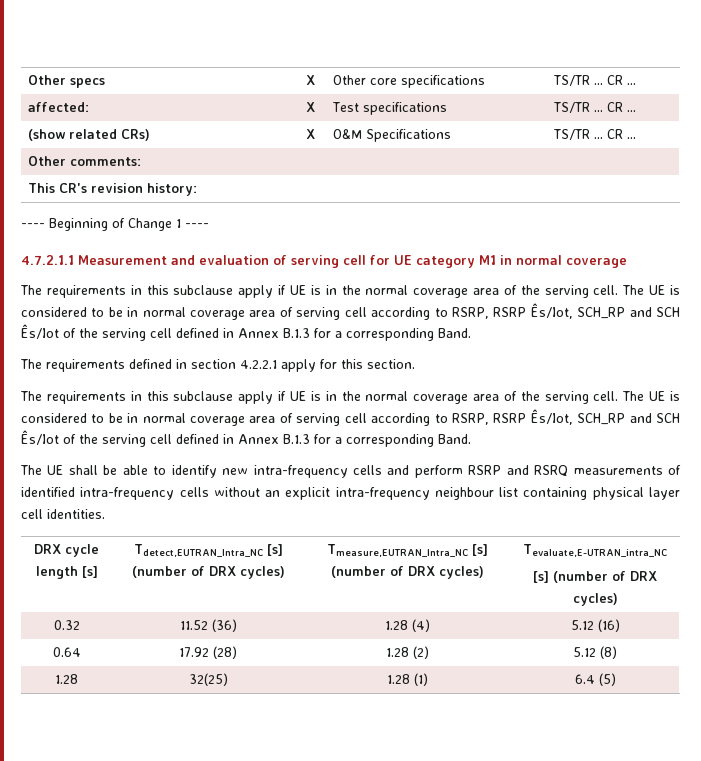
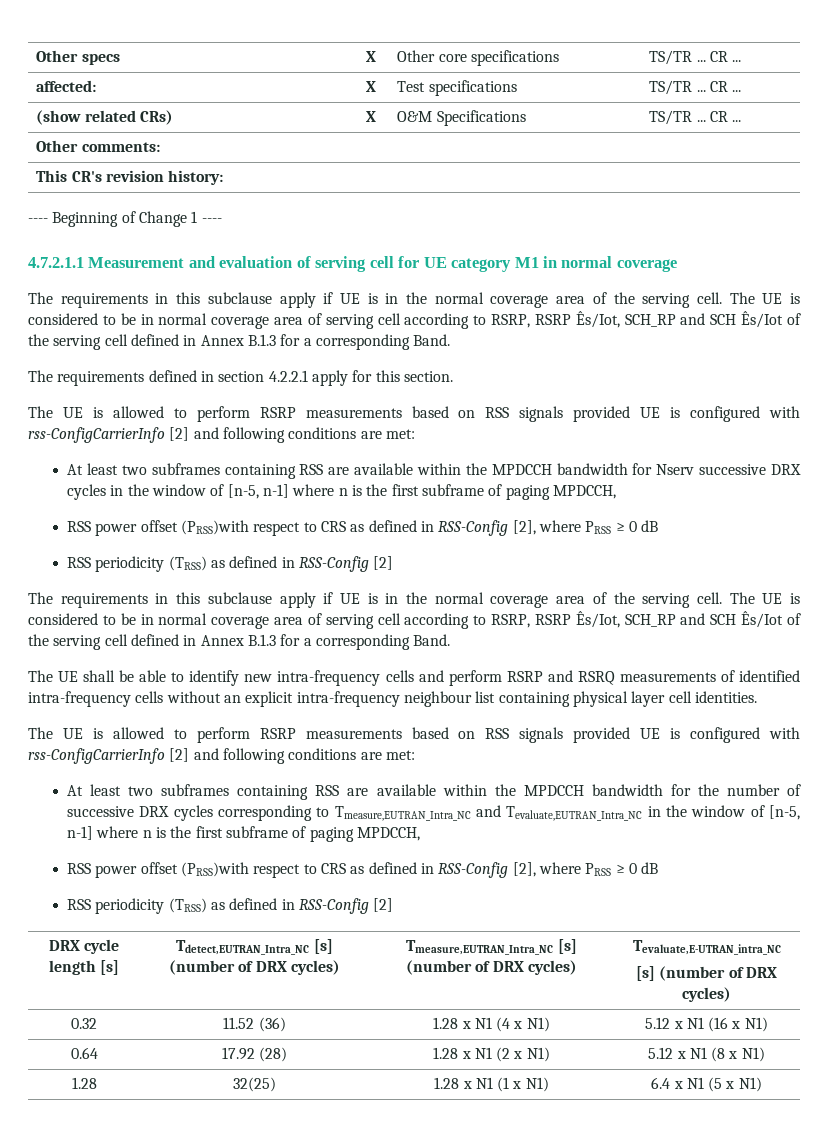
  The requirements defined in section 4.2.2.1 apply for this section.
+ The UE is allowed to perform RSRP measurements based on RSS signals provided UE is configured with rss-ConfigCarrierInfo [2] and following conditions are met:
+ At least two subframes containing RSS are available within the MPDCCH bandwidth for Nserv successive DRX cycles in the window of [n-5, n-1] where n is the first subframe of paging MPDCCH,
+ RSS power offset (PRSS)with respect to CRS as defined in RSS-Config [2], where PRSS ≥ 0 dB
+ RSS periodicity (TRSS) as defined in RSS-Config [2]
  The UE shall be able to identify new intra-frequency cells and perform RSRP and RSRQ measurements of identified intra-frequency cells without an explicit intra-frequency neighbour list containing physical layer cell identities.
+ The UE is allowed to perform RSRP measurements based on RSS signals provided UE is configured with rss-ConfigCarrierInfo [2] and following conditions are met:
+ At least two subframes containing RSS are available within the MPDCCH bandwidth for the number of successive DRX cycles corresponding to Tmeasure,EUTRAN_Intra_NC and Tevaluate,EUTRAN_Intra_NC in the window of [n-5, n-1] where n is the first subframe of paging MPDCCH,
+ RSS power offset (PRSS)with respect to CRS as defined in RSS-Config [2], where PRSS ≥ 0 dB
+ RSS periodicity (TRSS) as defined in RSS-Config [2]
- 0.32 | 11.52 (36) | 1.28 (4) | 5.12 (16)
- 0.64 | 17.92 (28) | 1.28 (2) | 5.12 (8)
- 1.28 | 32(25) | 1.28 (1) | 6.4 (5)
+ 0.32 | 11.52 (36) | 1.28 x N1 (4 x N1) | 5.12 x N1 (16 x N1)
+ 0.64 | 17.92 (28) | 1.28 x N1 (2 x N1) | 5.12 x N1 (8 x N1)
+ 1.28 | 32(25) | 1.28 x N1 (1 x N1) | 6.4 x N1 (5 x N1)

